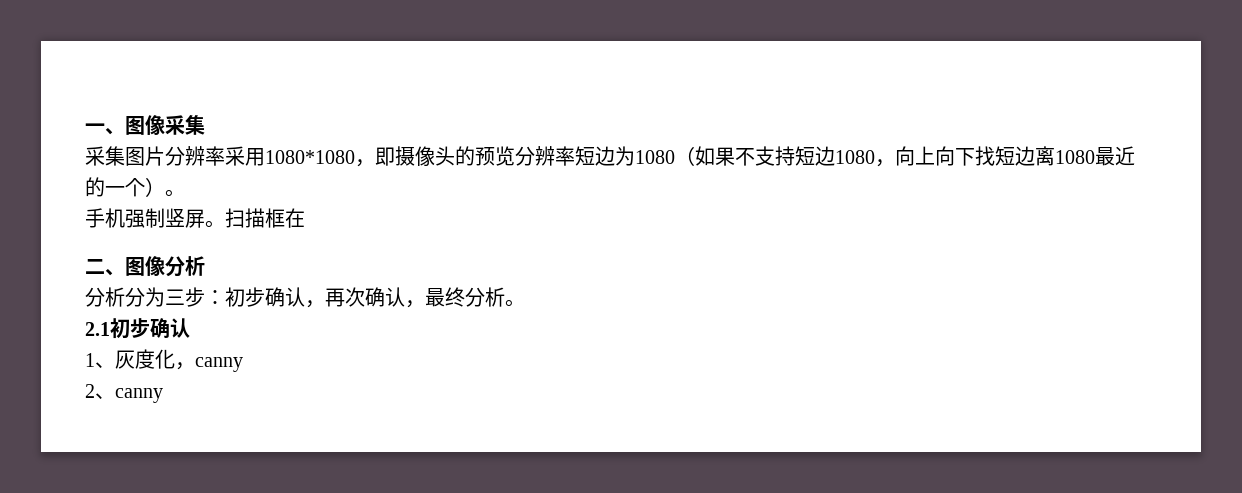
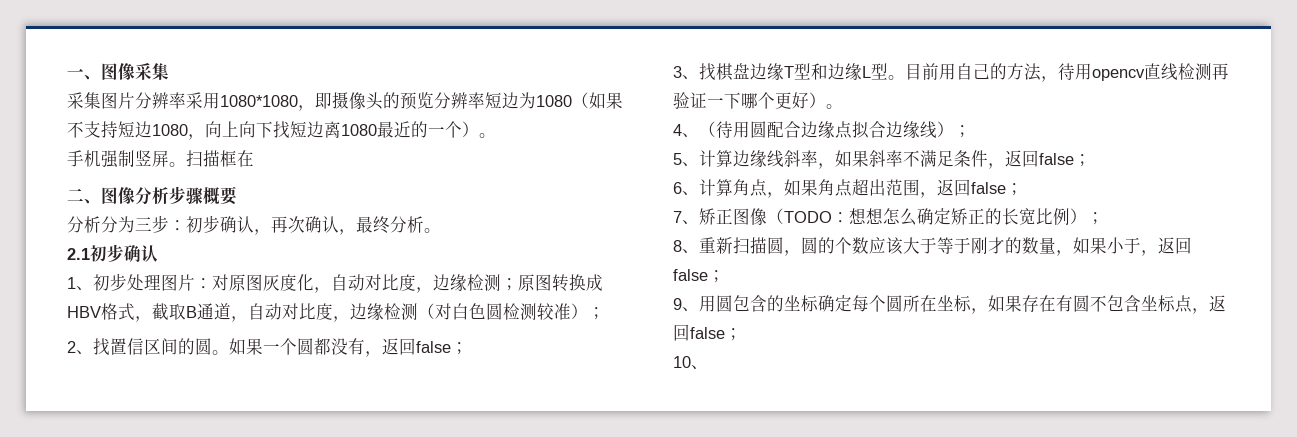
- 二、图像分析
+ 二、图像分析步骤概要
- 1、灰度化，canny
- 2、canny
+ 1、初步处理图片：对原图灰度化，自动对比度，边缘检测；原图转换成HBV格式，截取B通道，自动对比度，边缘检测（对白色圆检测较准）；
+ 2、找置信区间的圆。如果一个圆都没有，返回false；
+ 3、找棋盘边缘T型和边缘L型。目前用自己的方法，待用opencv直线检测再验证一下哪个更好）。
+ 4、（待用圆配合边缘点拟合边缘线）；
+ 5、计算边缘线斜率，如果斜率不满足条件，返回false；
+ 6、计算角点，如果角点超出范围，返回false；
+ 7、矫正图像（TODO：想想怎么确定矫正的长宽比例）；
+ 8、重新扫描圆，圆的个数应该大于等于刚才的数量，如果小于，返回false；
+ 9、用圆包含的坐标确定每个圆所在坐标，如果存在有圆不包含坐标点，返回false；
+ 10、

